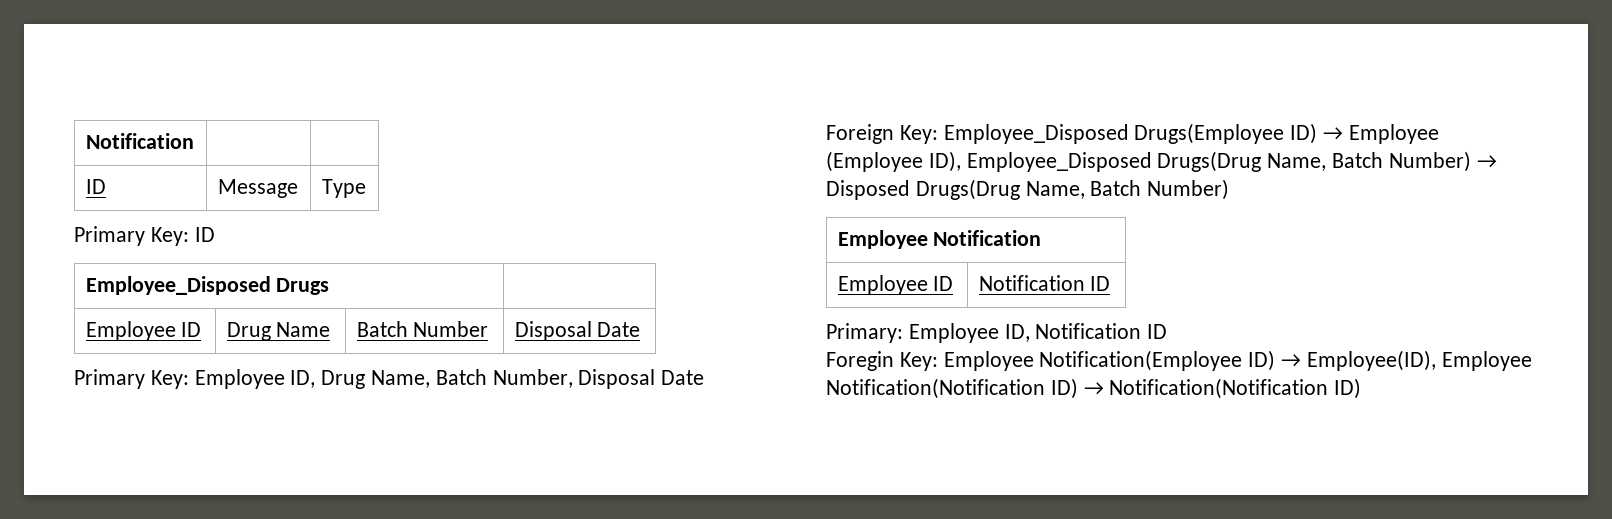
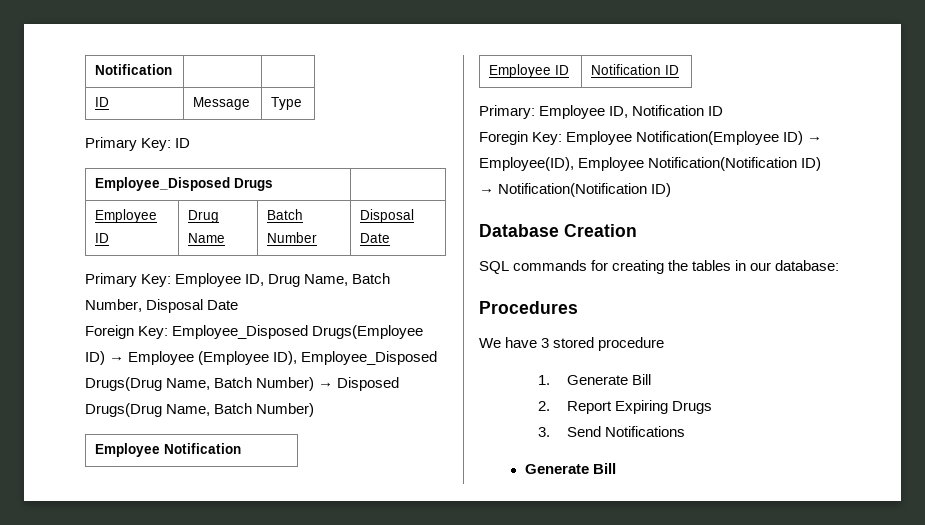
+ Database Creation
+ SQL commands for creating the tables in our database:
+ Procedures
+ We have 3 stored procedure
+ 1. Generate Bill
+ 2. Report Expiring Drugs
+ 3. Send Notifications
+ Generate Bill

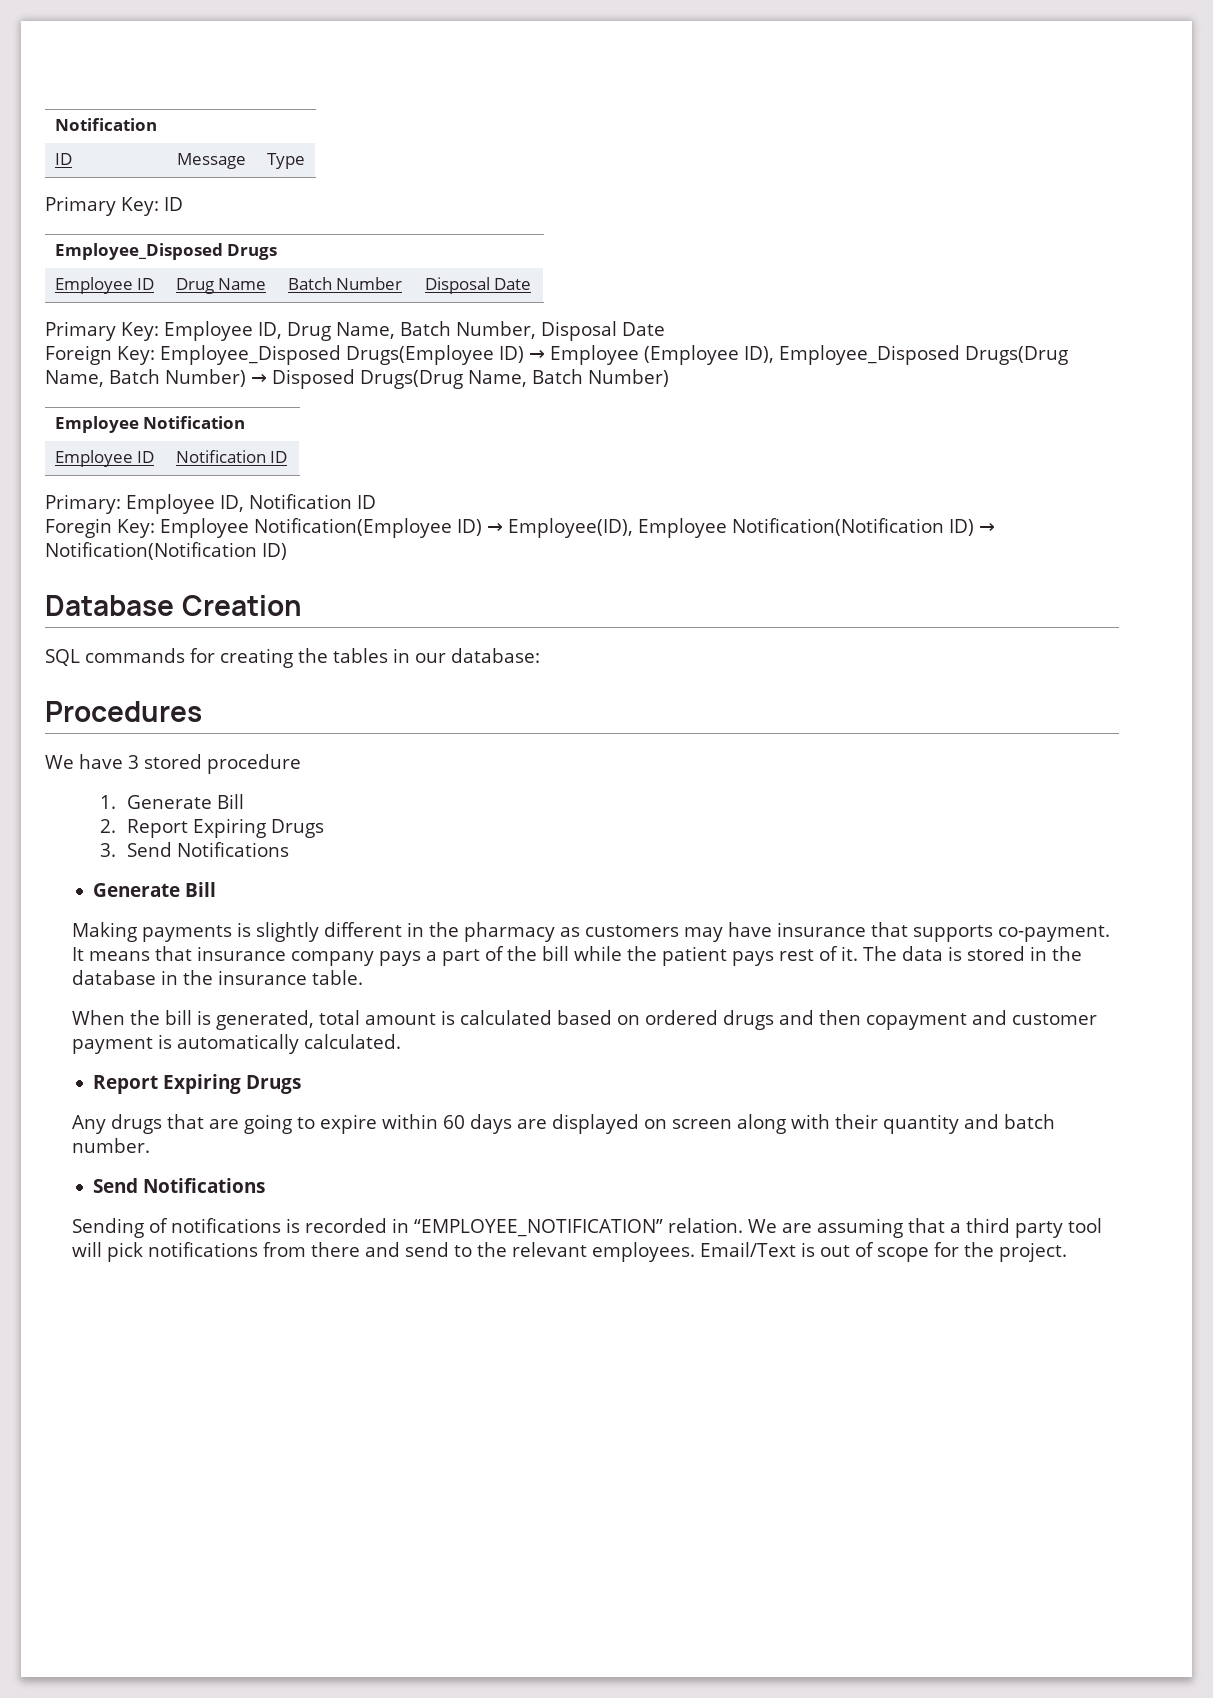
+ Making payments is slightly different in the pharmacy as customers may have insurance that supports co-payment. It means that insurance company pays a part of the bill while the patient pays rest of it. The data is stored in the database in the insurance table.
+ When the bill is generated, total amount is calculated based on ordered drugs and then copayment and customer payment is automatically calculated.
+ Report Expiring Drugs
+ Any drugs that are going to expire within 60 days are displayed on screen along with their quantity and batch number.
+ Send Notifications
+ Sending of notifications is recorded in “EMPLOYEE_NOTIFICATION” relation. We are assuming that a third party tool will pick notifications from there and send to the relevant employees. Email/Text is out of scope for the project.

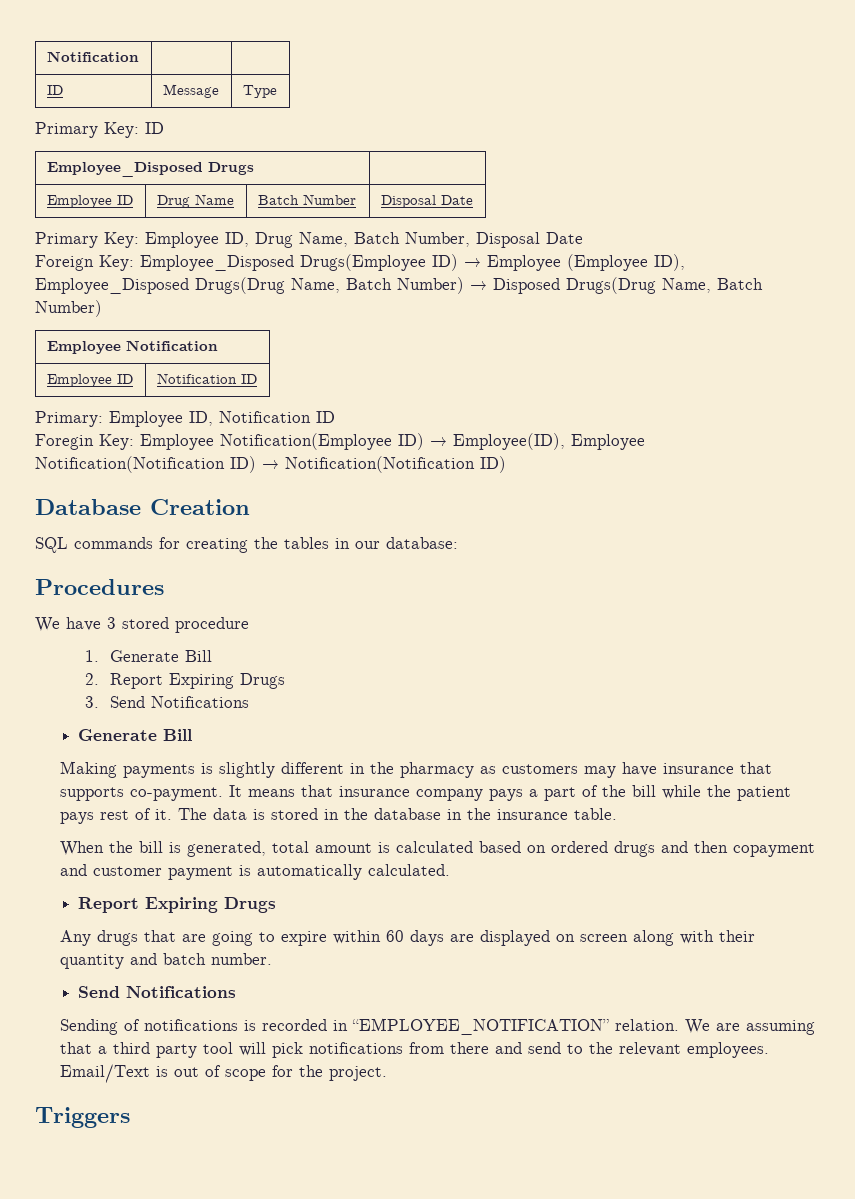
+ Triggers

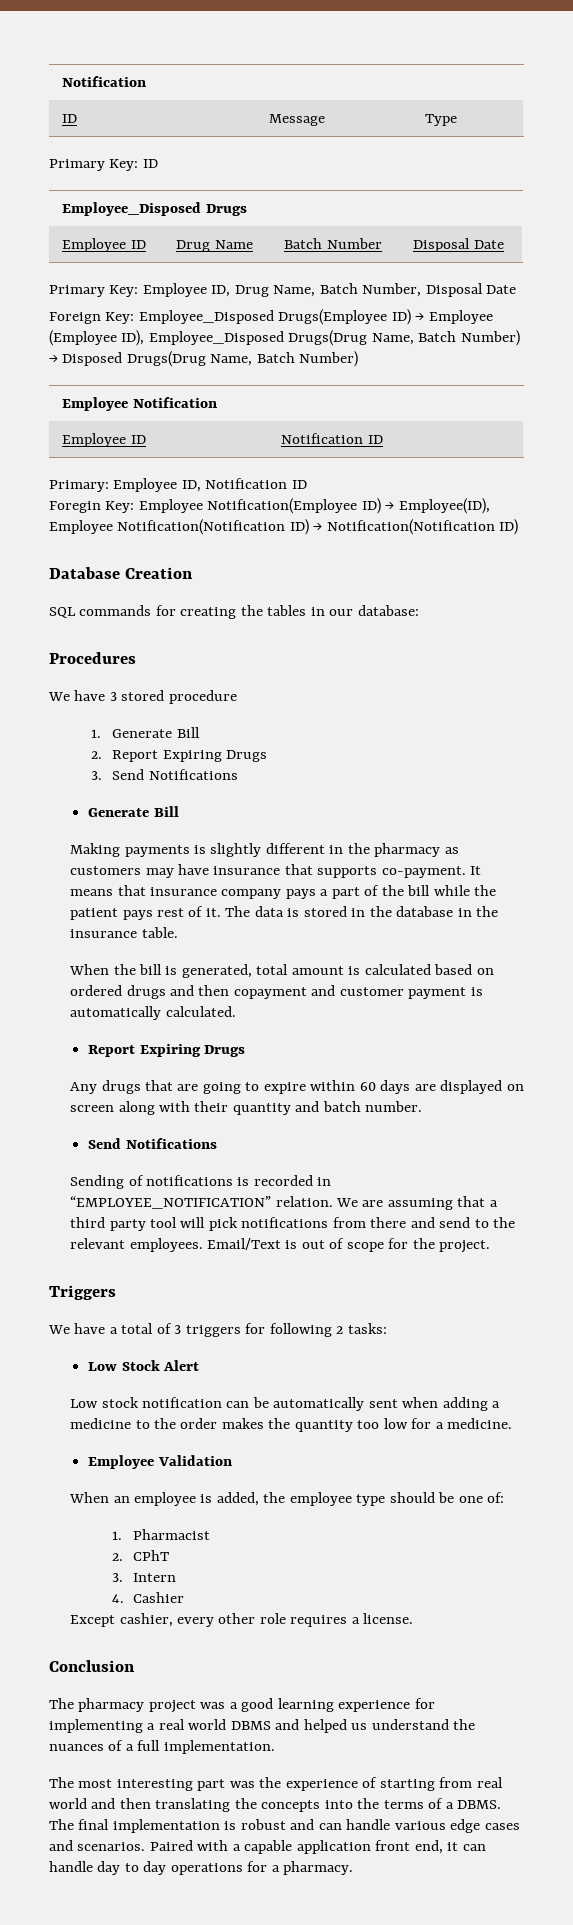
+ We have a total of 3 triggers for following 2 tasks:
+ Low Stock Alert
+ Low stock notification can be automatically sent when adding a medicine to the order makes the quantity too low for a medicine.
+ Employee Validation
+ When an employee is added, the employee type should be one of:
+ 1. Pharmacist
+ 2. CPhT
+ 3. Intern
+ 4. Cashier
+ Except cashier, every other role requires a license.
+ Conclusion
+ The pharmacy project was a good learning experience for implementing a real world DBMS and helped us understand the nuances of a full implementation.
+ The most interesting part was the experience of starting from real world and then translating the concepts into the terms of a DBMS. The final implementation is robust and can handle various edge cases and scenarios. Paired with a capable application front end, it can handle day to day operations for a pharmacy.

